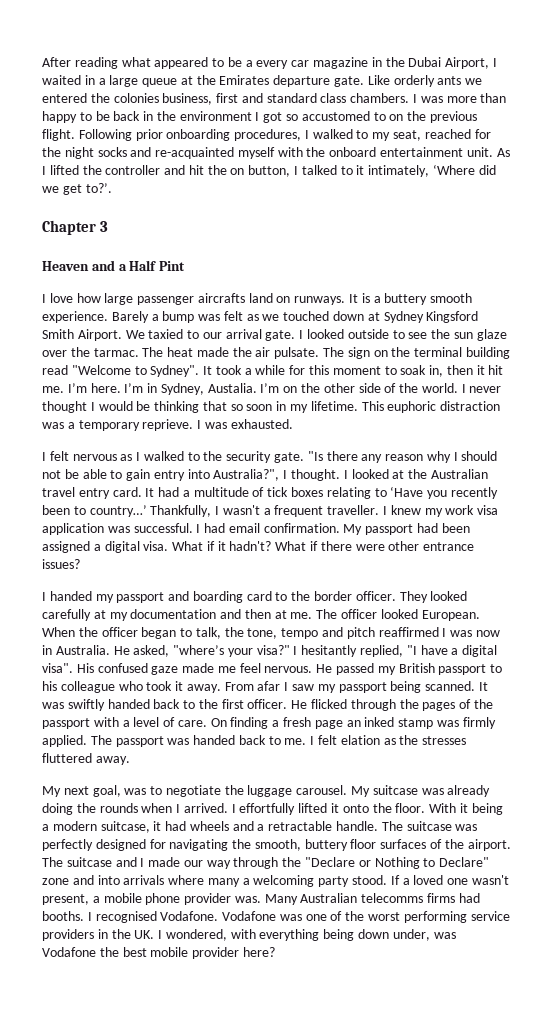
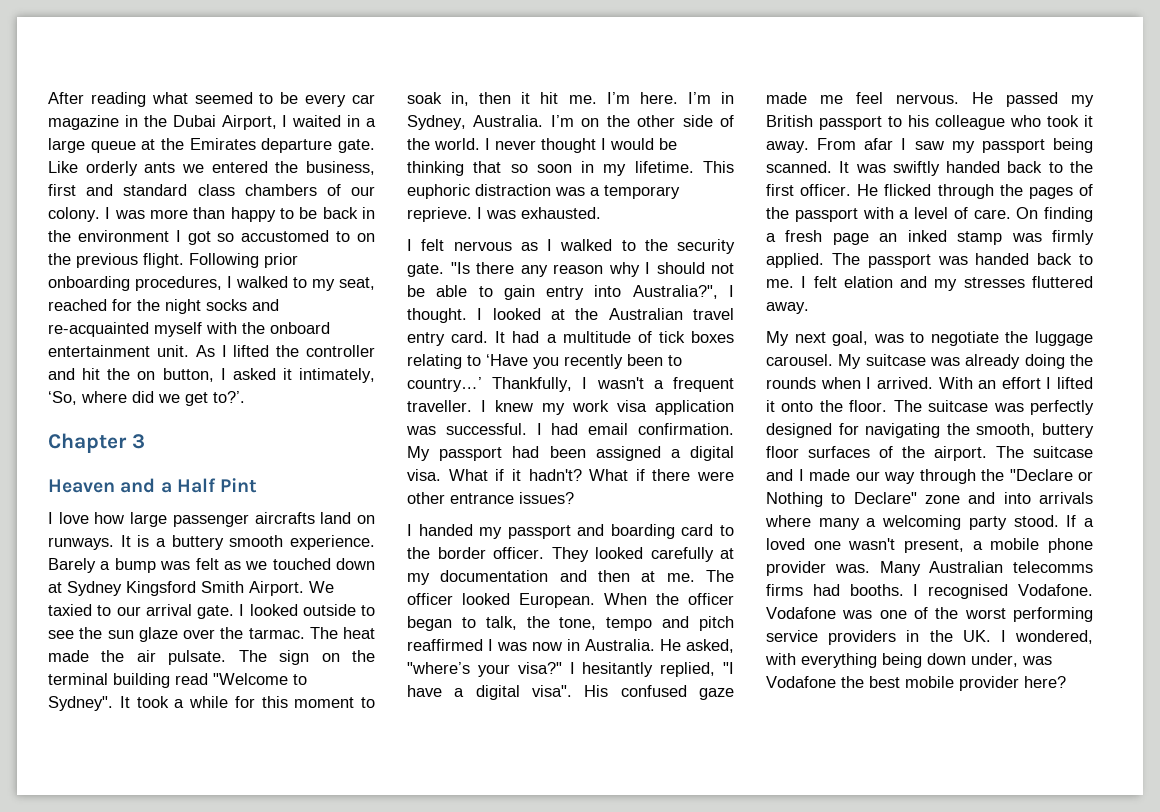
- After reading what appeared to be a every car magazine in the Dubai Airport, I waited in a large queue at the Emirates departure gate.
+ After reading what seemed to be every car magazine in the Dubai Airport, I waited in a large queue at the Emirates departure gate.
- Like orderly ants we entered the colonies business, first and standard class chambers.
+ Like orderly ants we entered the business, first and standard class chambers of our colony.
- As I lifted the controller and hit the on button, I talked to it intimately, ‘Where did we get to?’.
+ As I lifted the controller and hit the on button, I asked it intimately, ‘So, where did we get to?’.
- I’m in Sydney, Austalia.
+ I’m in Sydney, Australia.
- I felt elation as the stresses fluttered away.
+ I felt elation and my stresses fluttered away.
- I effortfully lifted it onto the floor.
+ With an effort I lifted it onto the floor.
- With it being a modern suitcase, it had wheels and a retractable handle.

